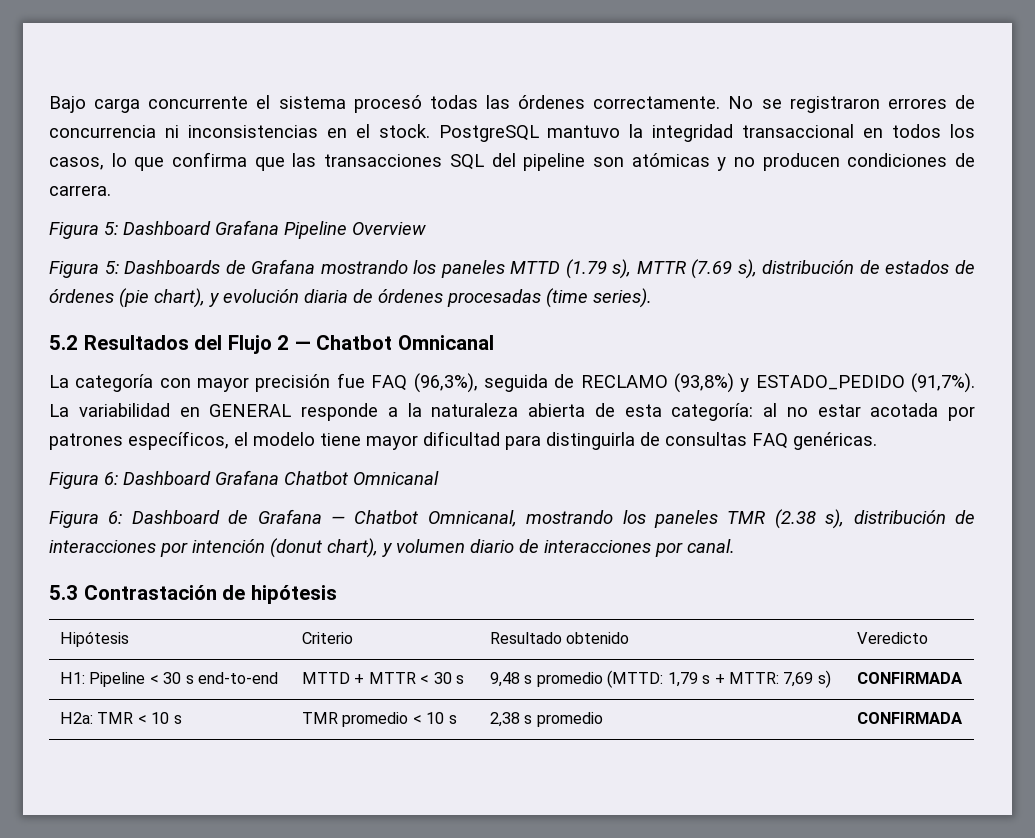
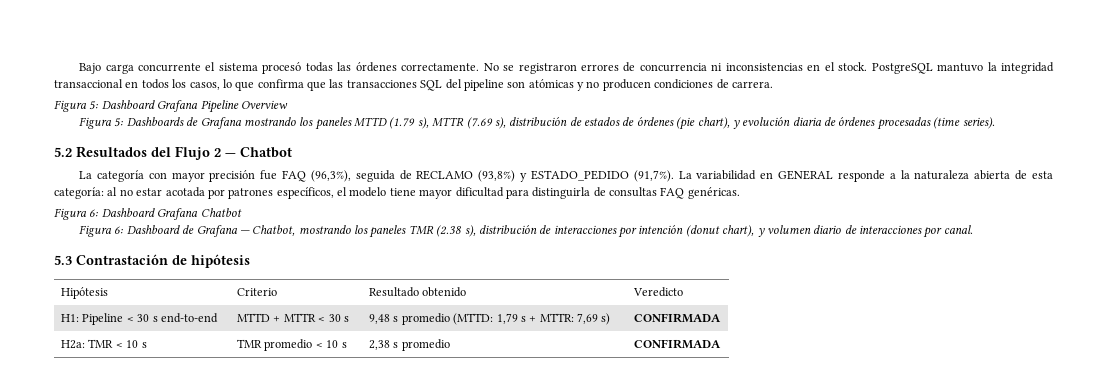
- 5.2 Resultados del Flujo 2 — Chatbot Omnicanal
+ 5.2 Resultados del Flujo 2 — Chatbot
- Figura 6: Dashboard Grafana Chatbot Omnicanal
+ Figura 6: Dashboard Grafana Chatbot
- Figura 6: Dashboard de Grafana — Chatbot Omnicanal, mostrando los paneles TMR (2.38 s), distribución de interacciones por intención (donut chart), y volumen diario de interacciones por canal.
+ Figura 6: Dashboard de Grafana — Chatbot, mostrando los paneles TMR (2.38 s), distribución de interacciones por intención (donut chart), y volumen diario de interacciones por canal.

